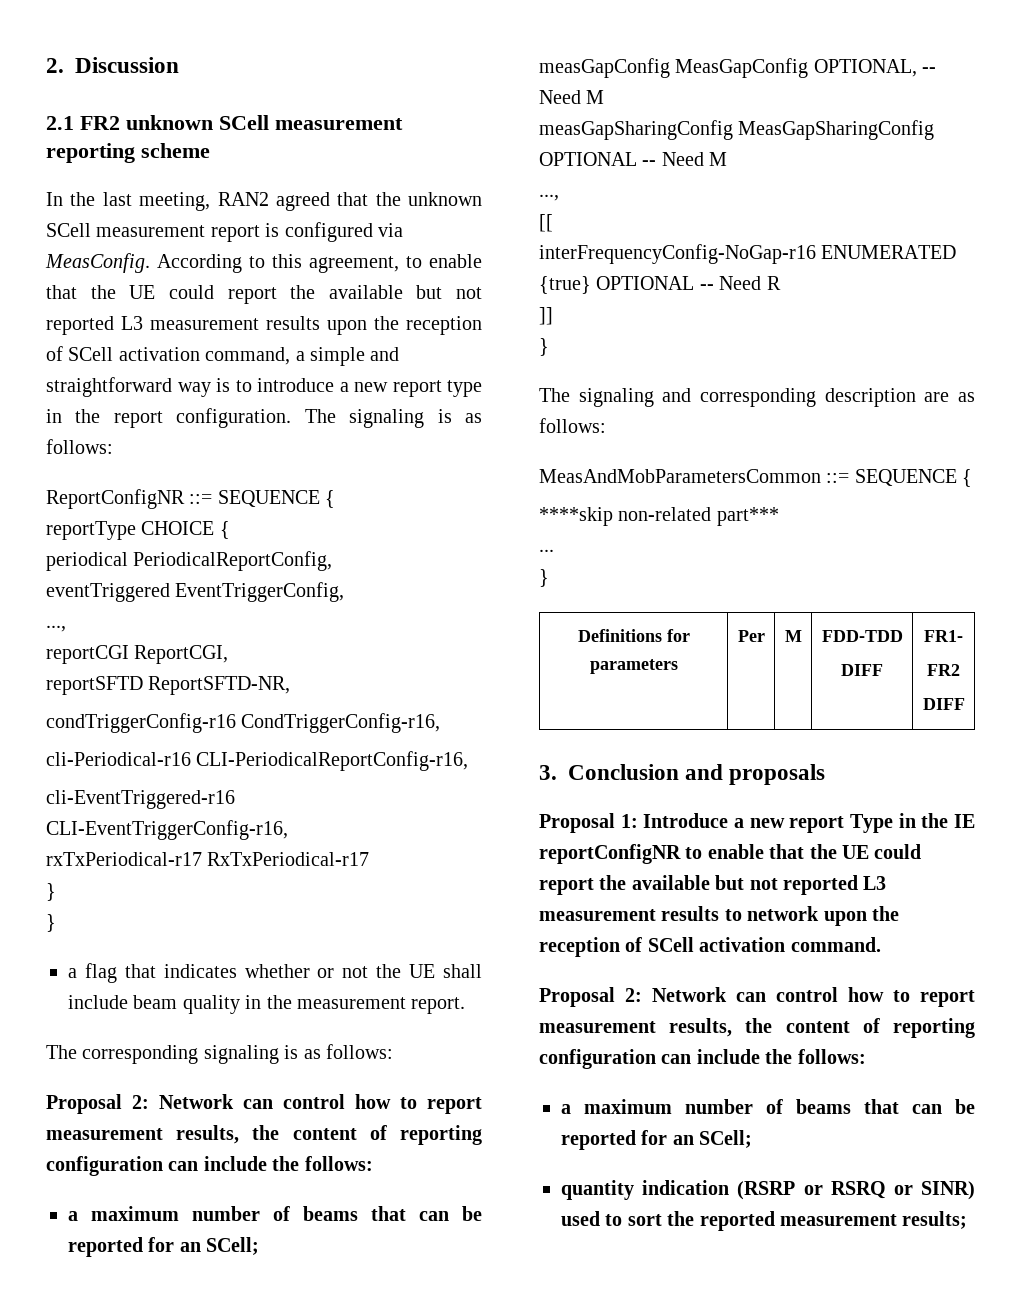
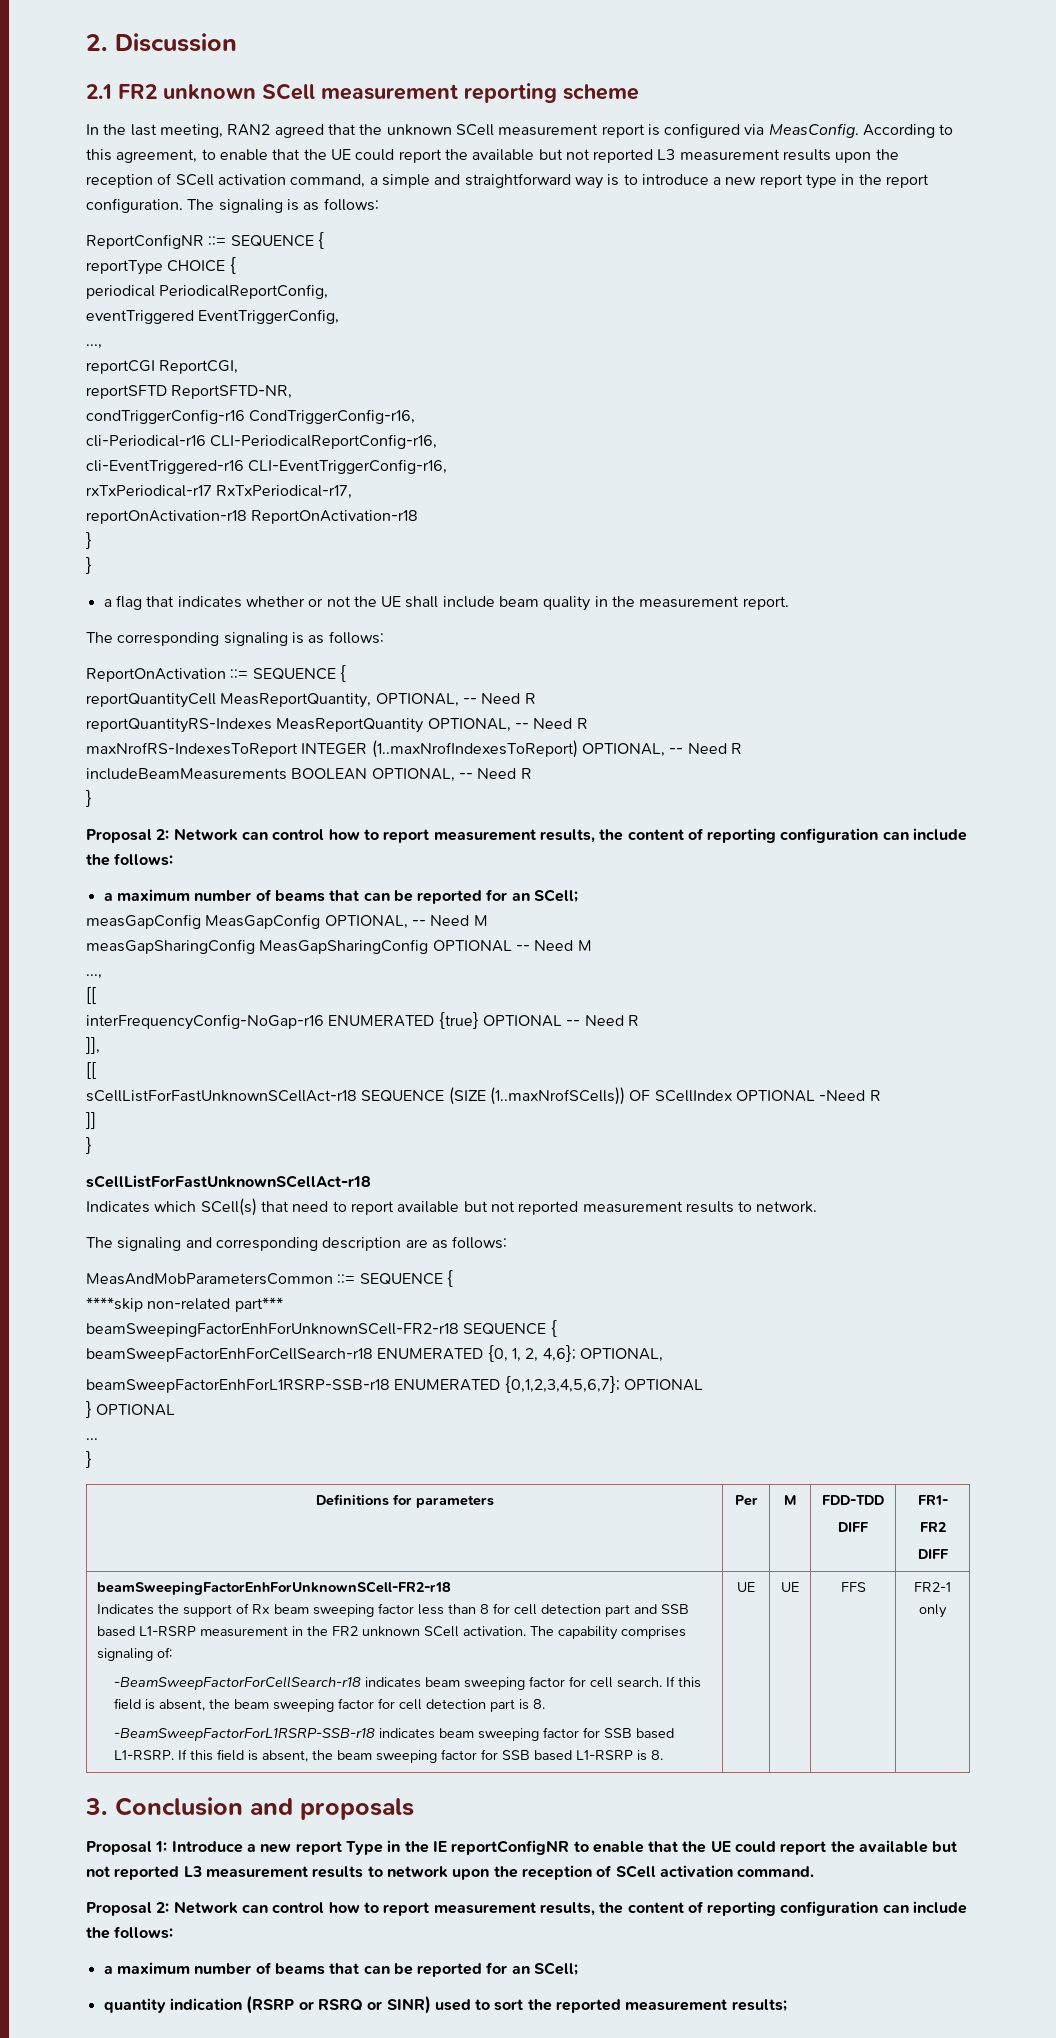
- rxTxPeriodical-r17 RxTxPeriodical-r17
+ rxTxPeriodical-r17 RxTxPeriodical-r17,
+ reportOnActivation-r18 ReportOnActivation-r18
+ ReportOnActivation ::= SEQUENCE {
+ reportQuantityCell MeasReportQuantity, OPTIONAL, -- Need R
+ reportQuantityRS-Indexes MeasReportQuantity OPTIONAL, -- Need R
+ maxNrofRS-IndexesToReport INTEGER (1..maxNrofIndexesToReport) OPTIONAL, -- Need R
+ includeBeamMeasurements BOOLEAN OPTIONAL, -- Need R
+ }
+ ]],
+ [[
+ sCellListForFastUnknownSCellAct-r18 SEQUENCE (SIZE (1..maxNrofSCells)) OF SCellIndex OPTIONAL -Need R
  ]]
  }
+ sCellListForFastUnknownSCellAct-r18
+ Indicates which SCell(s) that need to report available but not reported measurement results to network.
+ beamSweepingFactorEnhForUnknownSCell-FR2-r18 SEQUENCE {
+ beamSweepFactorEnhForCellSearch-r18 ENUMERATED {0, 1, 2, 4,6}; OPTIONAL,
+ beamSweepFactorEnhForL1RSRP-SSB-r18 ENUMERATED {0,1,2,3,4,5,6,7}; OPTIONAL
+ } OPTIONAL
  Definitions for parameters | Per | M | FDD-TDD
  DIFF | FR1-
  FR2
  DIFF
+ beamSweepingFactorEnhForUnknownSCell-FR2-r18
+ Indicates the support of Rx beam sweeping factor less than 8 for cell detection part and SSB based L1-RSRP measurement in the FR2 unknown SCell activation. The capability comprises signaling of:
+ -BeamSweepFactorForCellSearch-r18 indicates beam sweeping factor for cell search. If this field is absent, the beam sweeping factor for cell detection part is 8.
+ -BeamSweepFactorForL1RSRP-SSB-r18 indicates beam sweeping factor for SSB based L1-RSRP. If this field is absent, the beam sweeping factor for SSB based L1-RSRP is 8. | UE | UE | FFS | FR2-1 only

